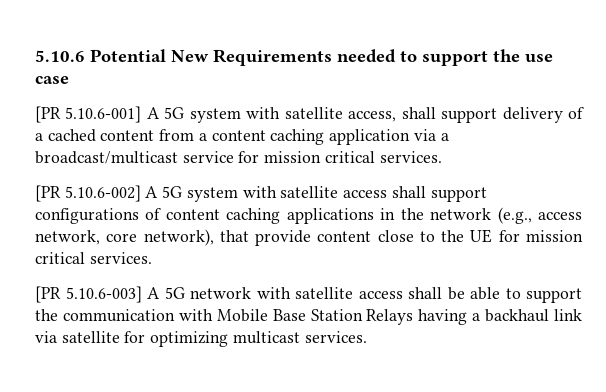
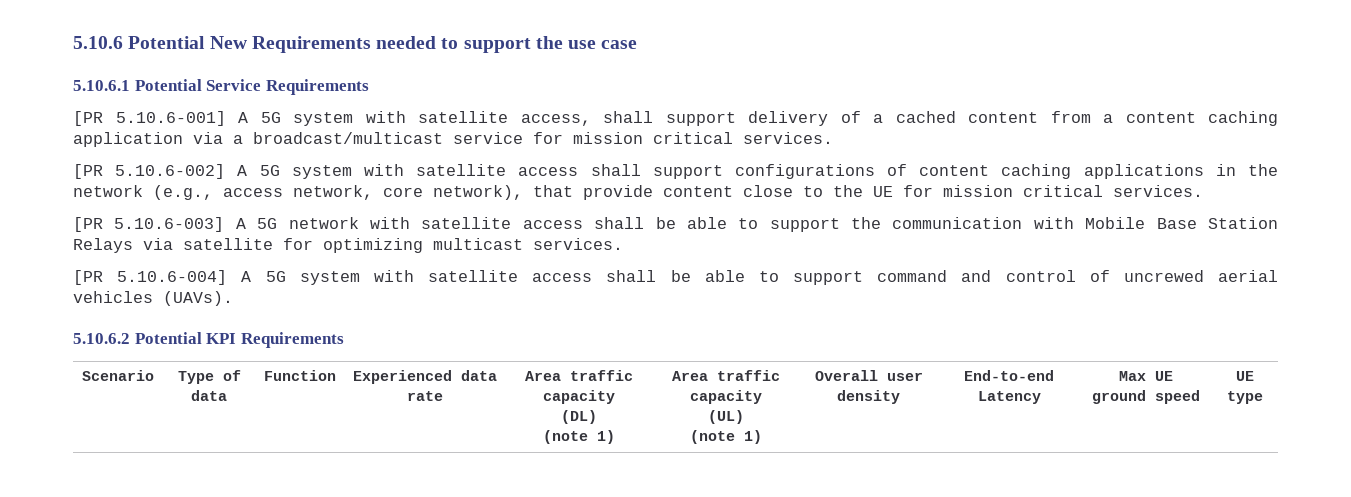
+ 5.10.6.1 Potential Service Requirements
- [PR 5.10.6-003] A 5G network with satellite access shall be able to support the communication with Mobile Base Station Relays having a backhaul link via satellite for optimizing multicast services.
+ [PR 5.10.6-003] A 5G network with satellite access shall be able to support the communication with Mobile Base Station Relays via satellite for optimizing multicast services.
+ [PR 5.10.6-004] A 5G system with satellite access shall be able to support command and control of uncrewed aerial vehicles (UAVs).
+ 5.10.6.2 Potential KPI Requirements
+ Scenario | Type of data | Function | Experienced data rate | Area traffic capacity
+ (DL)
+ (note 1) | Area traffic capacity
+ (UL)
+ (note 1) | Overall user density | End-to-end Latency | Max UE ground speed | UE type

